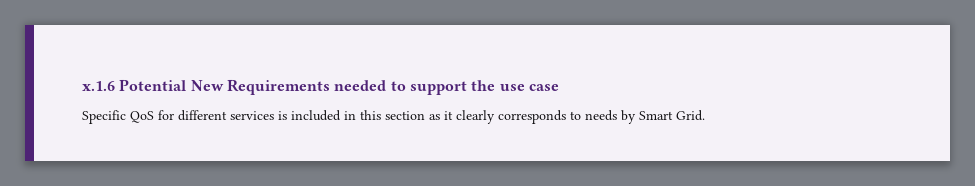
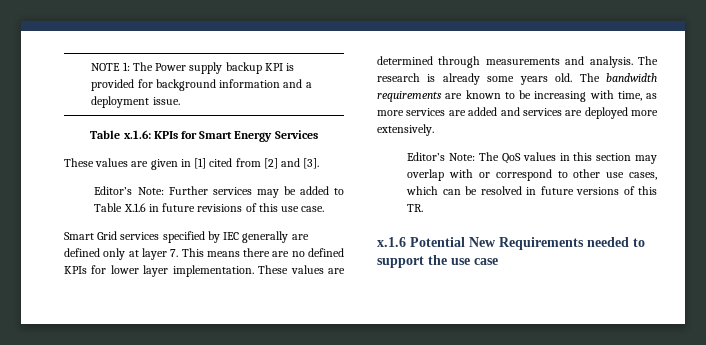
+ NOTE 1: The Power supply backup KPI is provided for background information and a deployment issue.
+ Table x.1.6: KPIs for Smart Energy Services
+ These values are given in [1] cited from [2] and [3].
+ Editor’s Note: Further services may be added to Table X.1.6 in future revisions of this use case.
+ Smart Grid services specified by IEC generally are defined only at layer 7. This means there are no defined KPIs for lower layer implementation. These values are determined through measurements and analysis. The research is already some years old. The bandwidth requirements are known to be increasing with time, as more services are added and services are deployed more extensively.
+ Editor’s Note: The QoS values in this section may overlap with or correspond to other use cases, which can be resolved in future versions of this TR.
- Specific QoS for different services is included in this section as it clearly corresponds to needs by Smart Grid.

